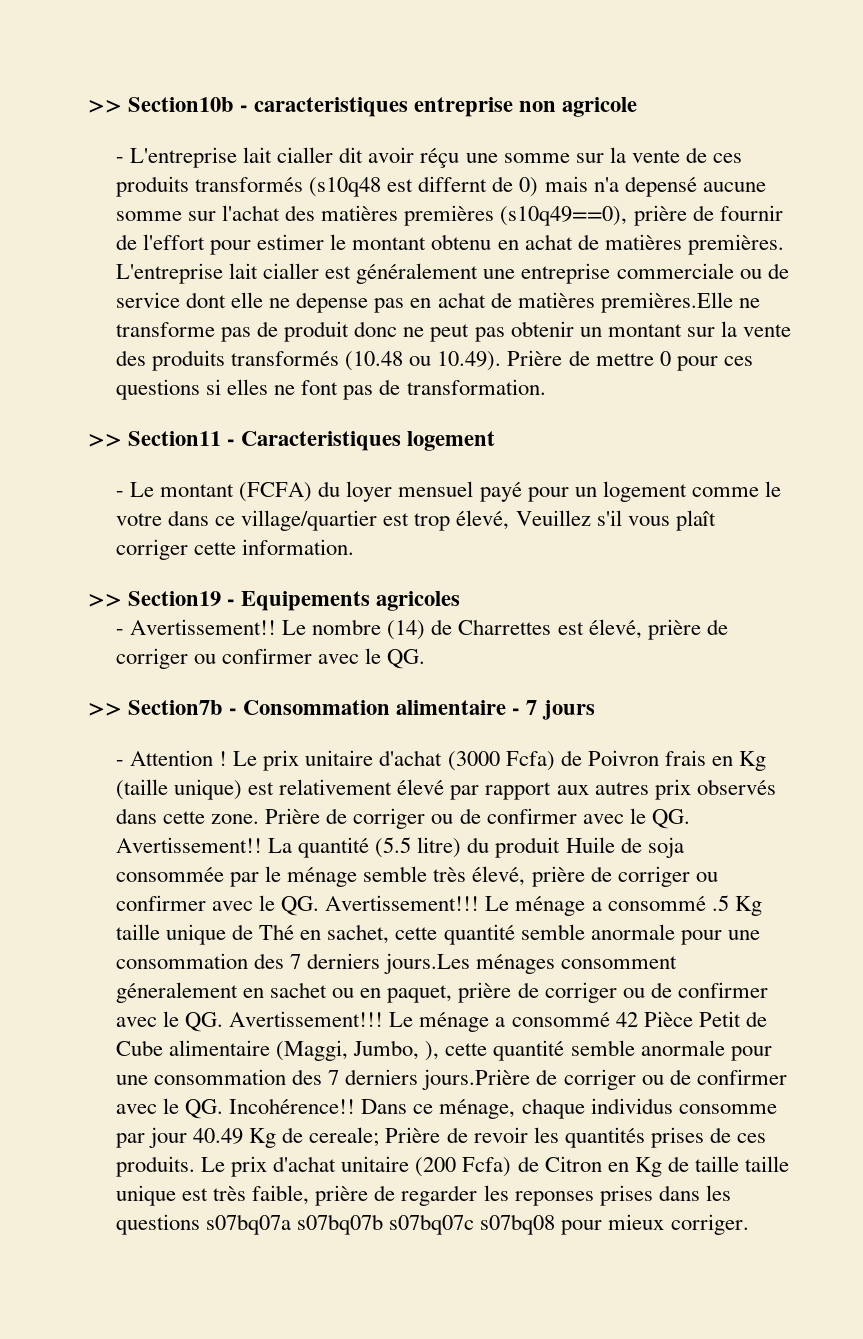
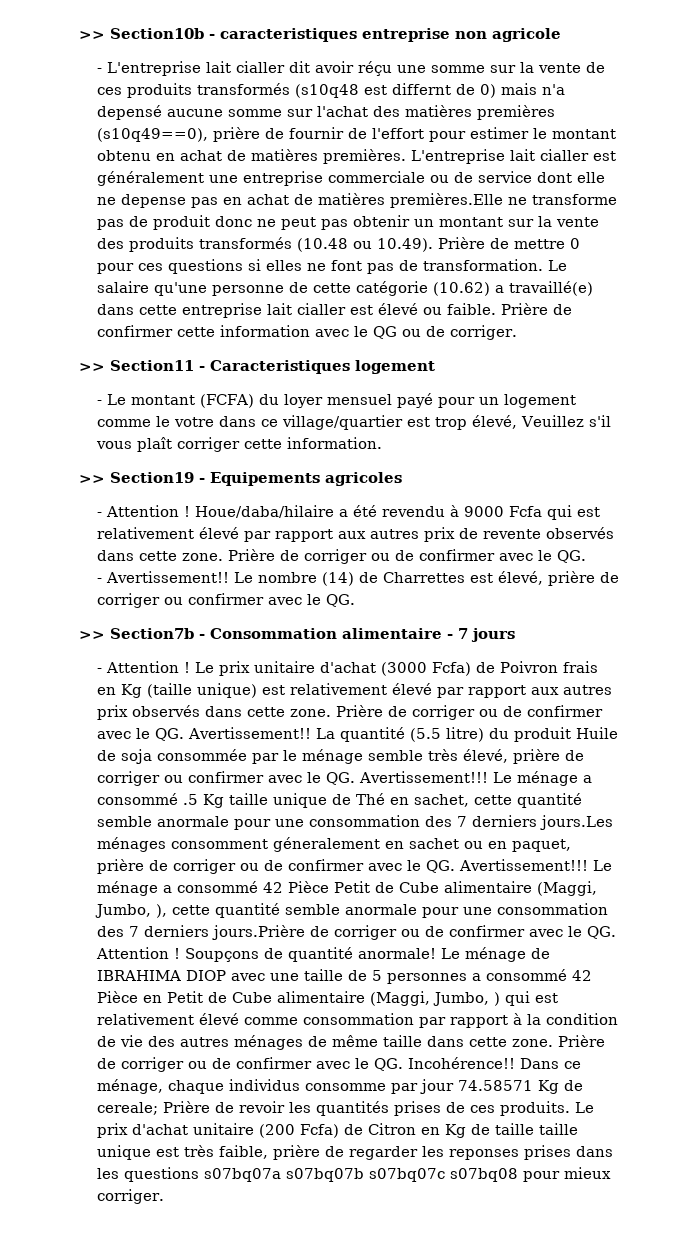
+ Le salaire qu'une personne de cette catégorie (10.62) a travaillé(e) dans cette entreprise lait cialler est élevé ou faible. Prière de confirmer cette information avec le QG ou de corriger.
+ - Attention ! Houe/daba/hilaire a été revendu à 9000 Fcfa qui est relativement élevé par rapport aux autres prix de revente observés dans cette zone. Prière de corriger ou de confirmer avec le QG.
- Le ménage a consommé 42 Pièce Petit de Cube alimentaire (Maggi, Jumbo, ), cette quantité semble anormale pour une consommation des 7 derniers jours.Prière de corriger ou de confirmer avec le QG. Incohérence!!
+ Le ménage a consommé 42 Pièce Petit de Cube alimentaire (Maggi, Jumbo, ), cette quantité semble anormale pour une consommation des 7 derniers jours.Prière de corriger ou de confirmer avec le QG. Attention ! Soupçons de quantité anormale! Le ménage de IBRAHIMA DIOP avec une taille de 5 personnes a consommé 42 Pièce en Petit de Cube alimentaire (Maggi, Jumbo, ) qui est relativement élevé comme consommation par rapport à la condition de vie des autres ménages de même taille dans cette zone. Prière de corriger ou de confirmer avec le QG. Incohérence!!
- Dans ce ménage, chaque individus consomme par jour 40.49 Kg de cereale; Prière de revoir les quantités prises de ces produits.
+ Dans ce ménage, chaque individus consomme par jour 74.58571 Kg de cereale; Prière de revoir les quantités prises de ces produits.

